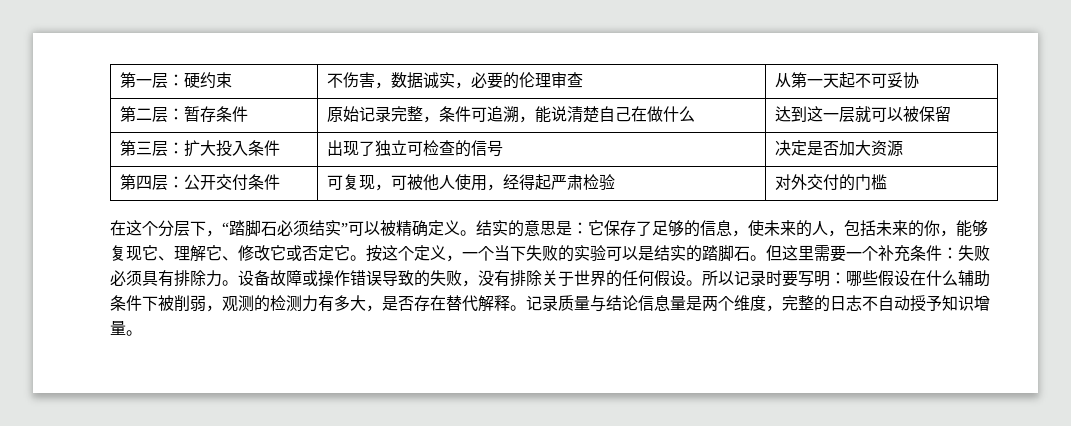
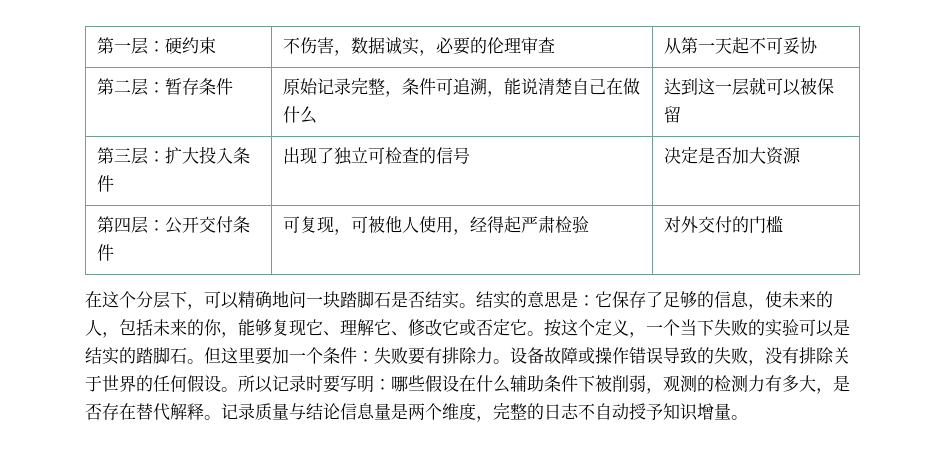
- 在这个分层下，“踏脚石必须结实”可以被精确定义。
+ 在这个分层下，可以精确地问一块踏脚石是否结实。
- 但这里需要一个补充条件：失败必须具有排除力。
+ 但这里要加一个条件：失败要有排除力。

